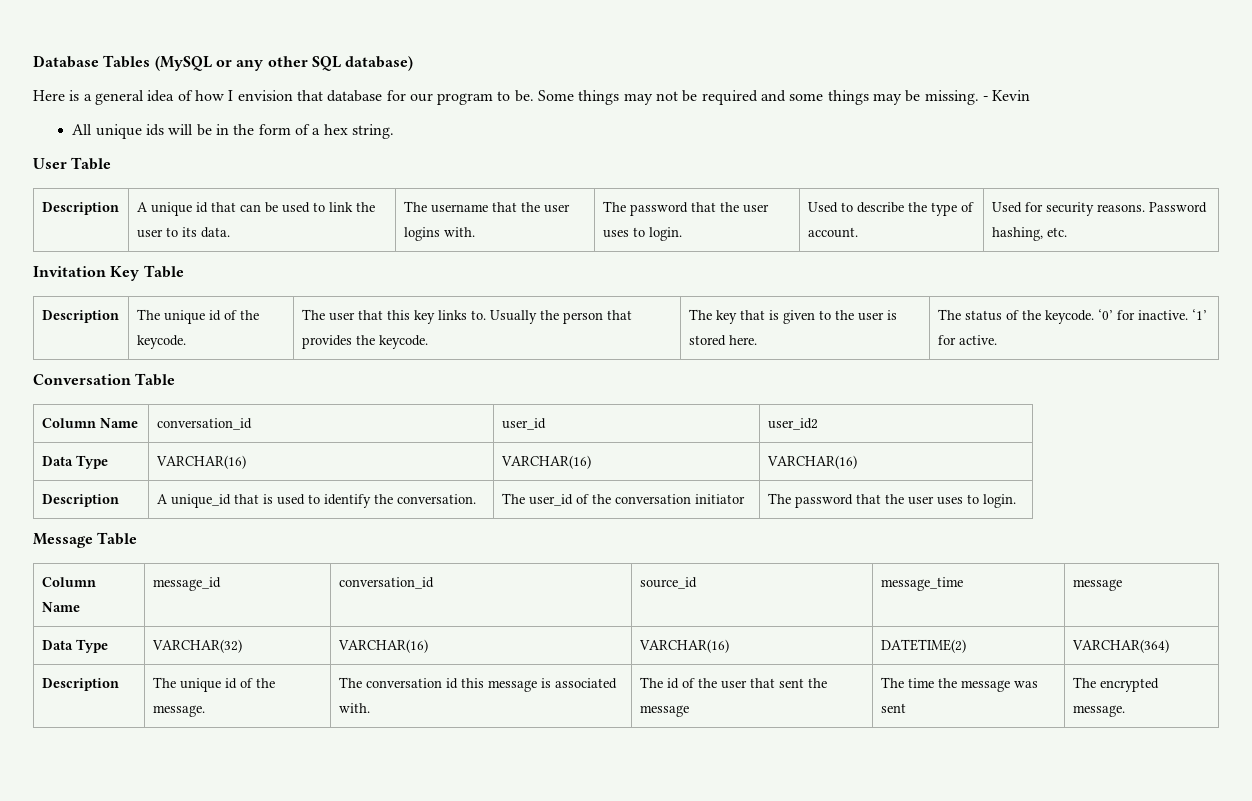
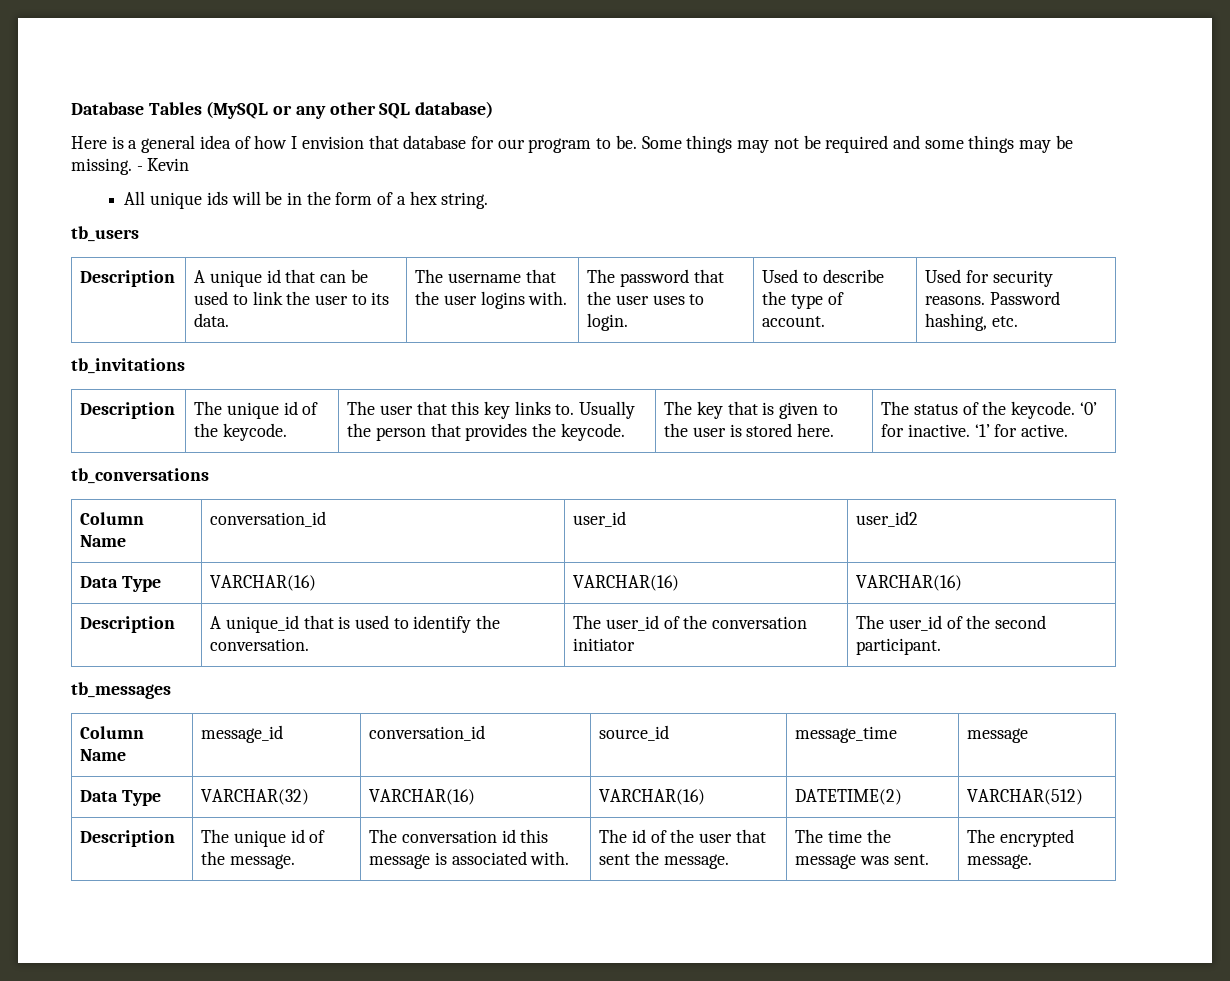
- User Table
+ tb_users
- Invitation Key Table
+ tb_invitations
- Conversation Table
+ tb_conversations
- Description | A unique_id that is used to identify the conversation. | The user_id of the conversation initiator | The password that the user uses to login.
- Message Table
+ Description | A unique_id that is used to identify the conversation. | The user_id of the conversation initiator | The user_id of the second participant.
+ tb_messages
- Data Type | VARCHAR(32) | VARCHAR(16) | VARCHAR(16) | DATETIME(2) | VARCHAR(364)
+ Data Type | VARCHAR(32) | VARCHAR(16) | VARCHAR(16) | DATETIME(2) | VARCHAR(512)
- Description | The unique id of the message. | The conversation id this message is associated with. | The id of the user that sent the message | The time the message was sent | The encrypted message.
+ Description | The unique id of the message. | The conversation id this message is associated with. | The id of the user that sent the message. | The time the message was sent. | The encrypted message.

